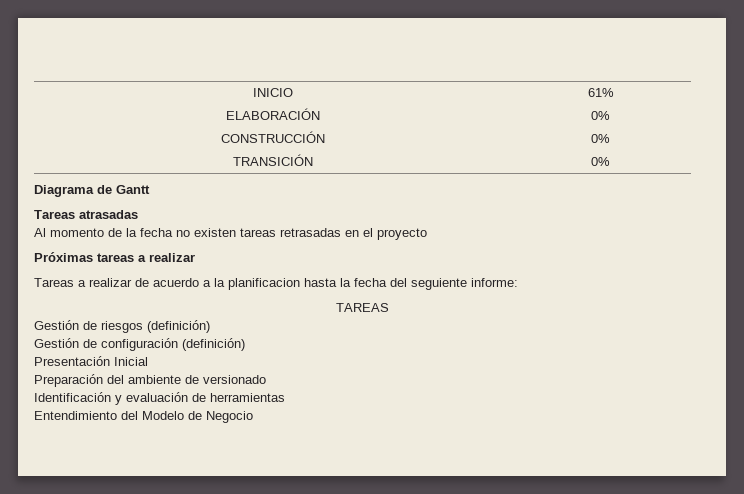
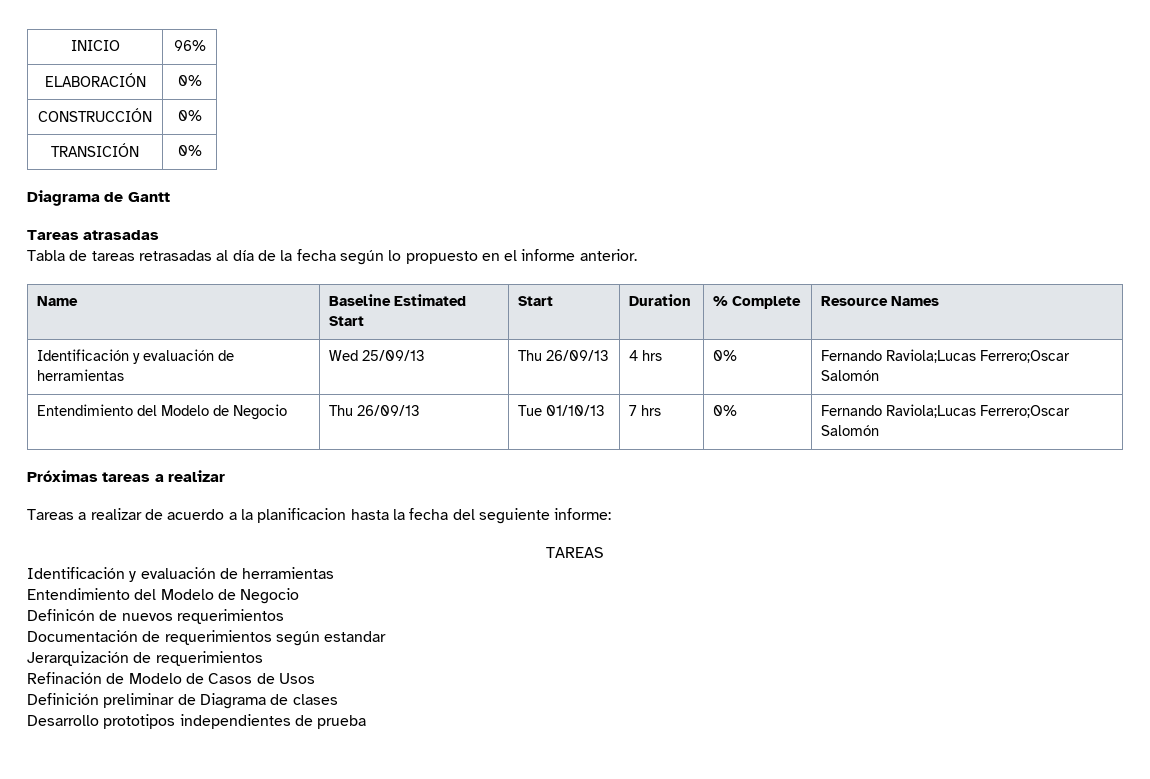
- INICIO | 61%
+ INICIO | 96%
- Al momento de la fecha no existen tareas retrasadas en el proyecto
+ Tabla de tareas retrasadas al día de la fecha según lo propuesto en el informe anterior.
+ Name | Baseline Estimated Start | Start | Duration | % Complete | Resource Names
+ Identificación y evaluación de herramientas | Wed 25/09/13 | Thu 26/09/13 | 4 hrs | 0% | Fernando Raviola;Lucas Ferrero;Oscar Salomón
+ Entendimiento del Modelo de Negocio | Thu 26/09/13 | Tue 01/10/13 | 7 hrs | 0% | Fernando Raviola;Lucas Ferrero;Oscar Salomón
- Gestión de riesgos (definición)
- Gestión de configuración (definición)
- Presentación Inicial
- Preparación del ambiente de versionado
+ Definicón de nuevos requerimientos
+ Documentación de requerimientos según estandar
+ Jerarquización de requerimientos
+ Refinación de Modelo de Casos de Usos
+ Definición preliminar de Diagrama de clases
+ Desarrollo prototipos independientes de prueba

